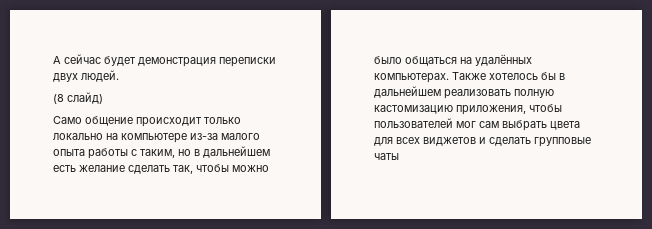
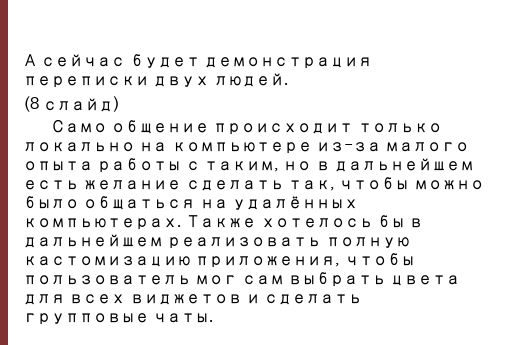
- Также хотелось бы в дальнейшем реализовать полную кастомизацию приложения, чтобы пользователей мог сам выбрать цвета для всех виджетов и сделать групповые чаты
+ Также хотелось бы в дальнейшем реализовать полную кастомизацию приложения, чтобы пользователь мог сам выбрать цвета для всех виджетов и сделать групповые чаты.

